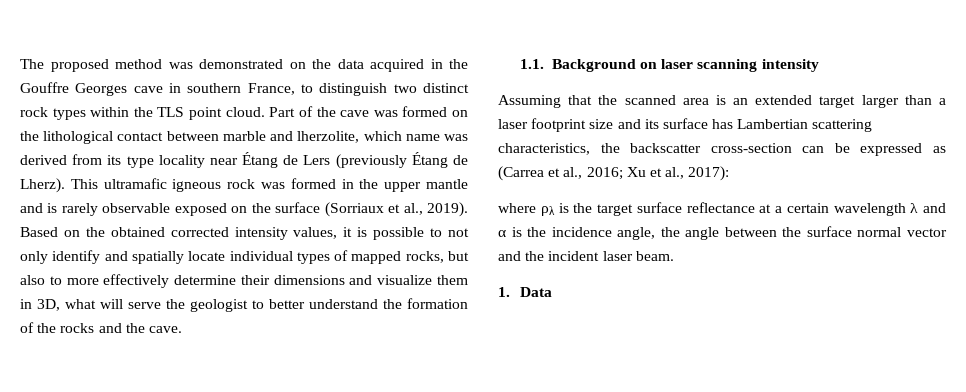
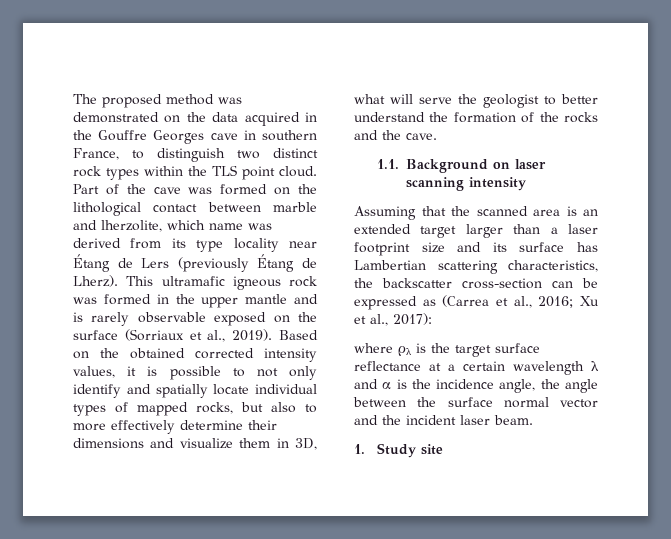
- 1. Data
+ 1. Study site

